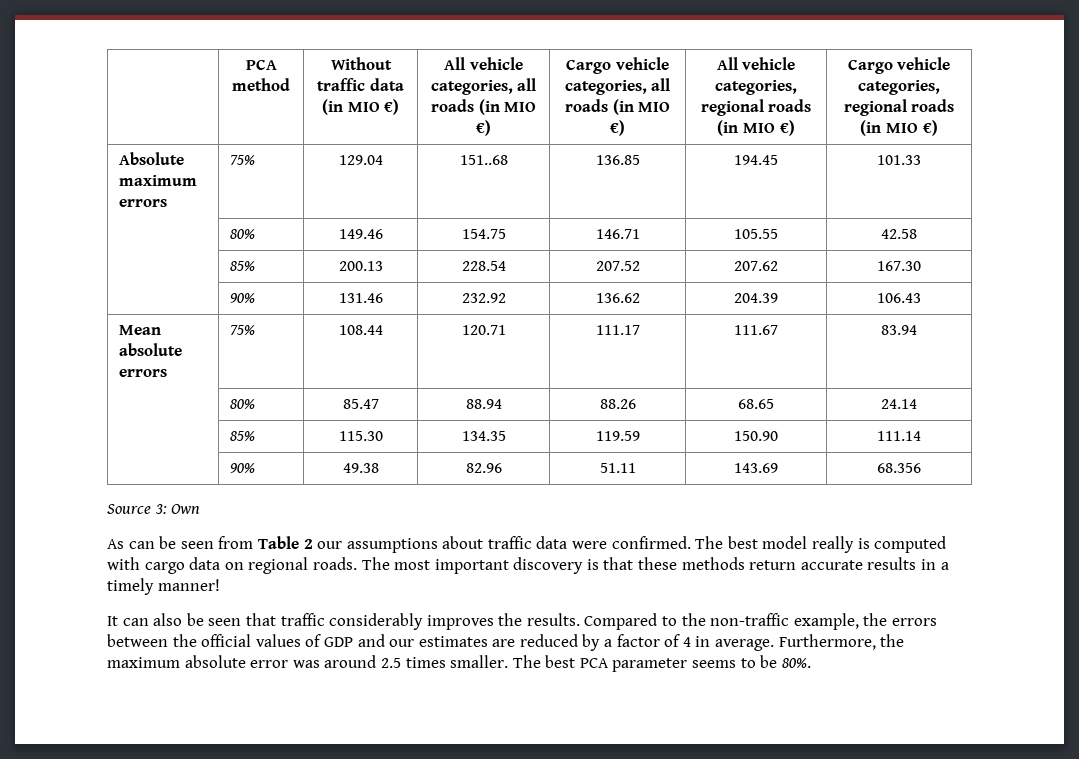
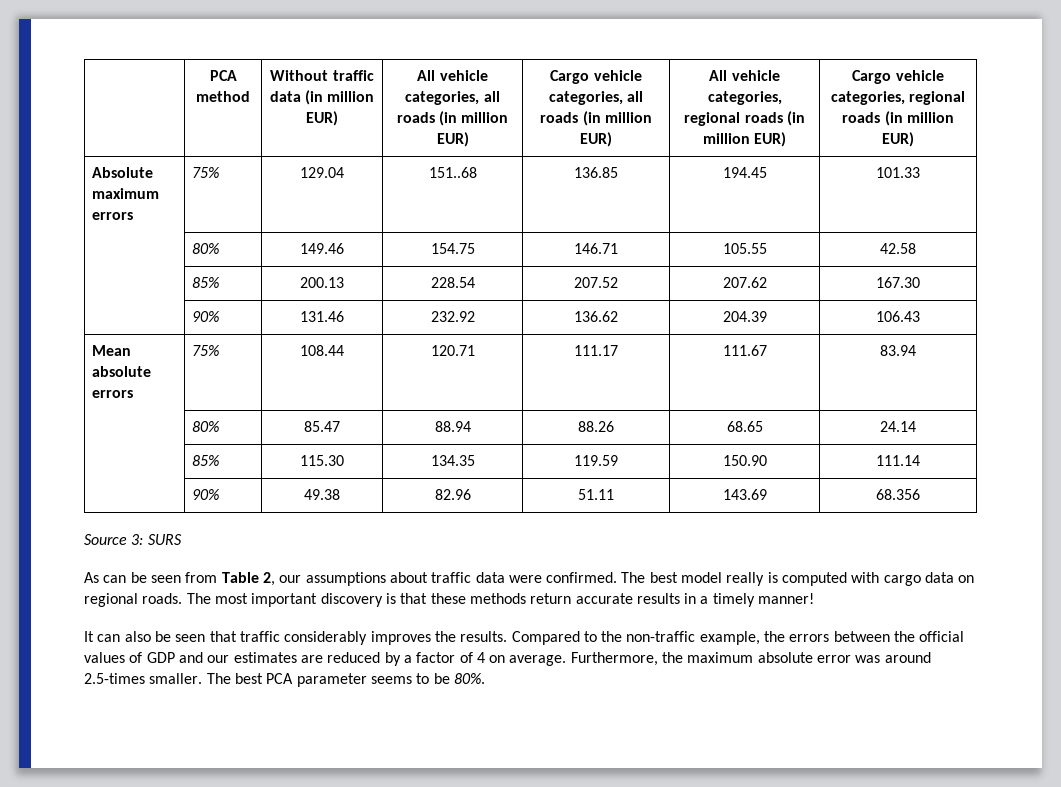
- | PCA method | Without traffic data (in MIO €) | All vehicle categories, all roads (in MIO €) | Cargo vehicle categories, all roads (in MIO €) | All vehicle categories, regional roads (in MIO €) | Cargo vehicle categories, regional roads (in MIO €)
+ | PCA method | Without traffic data (in million EUR) | All vehicle categories, all roads (in million EUR) | Cargo vehicle categories, all roads (in million EUR) | All vehicle categories, regional roads (in million EUR) | Cargo vehicle categories, regional roads (in million EUR)
- Source 3: Own
+ Source 3: SURS
- As can be seen from Table 2 our assumptions about traffic data were confirmed.
+ As can be seen from Table 2, our assumptions about traffic data were confirmed.
- Compared to the non-traffic example, the errors between the official values of GDP and our estimates are reduced by a factor of 4 in average.
+ Compared to the non-traffic example, the errors between the official values of GDP and our estimates are reduced by a factor of 4 on average.
- Furthermore, the maximum absolute error was around 2.5 times smaller.
+ Furthermore, the maximum absolute error was around 2.5-times smaller.

